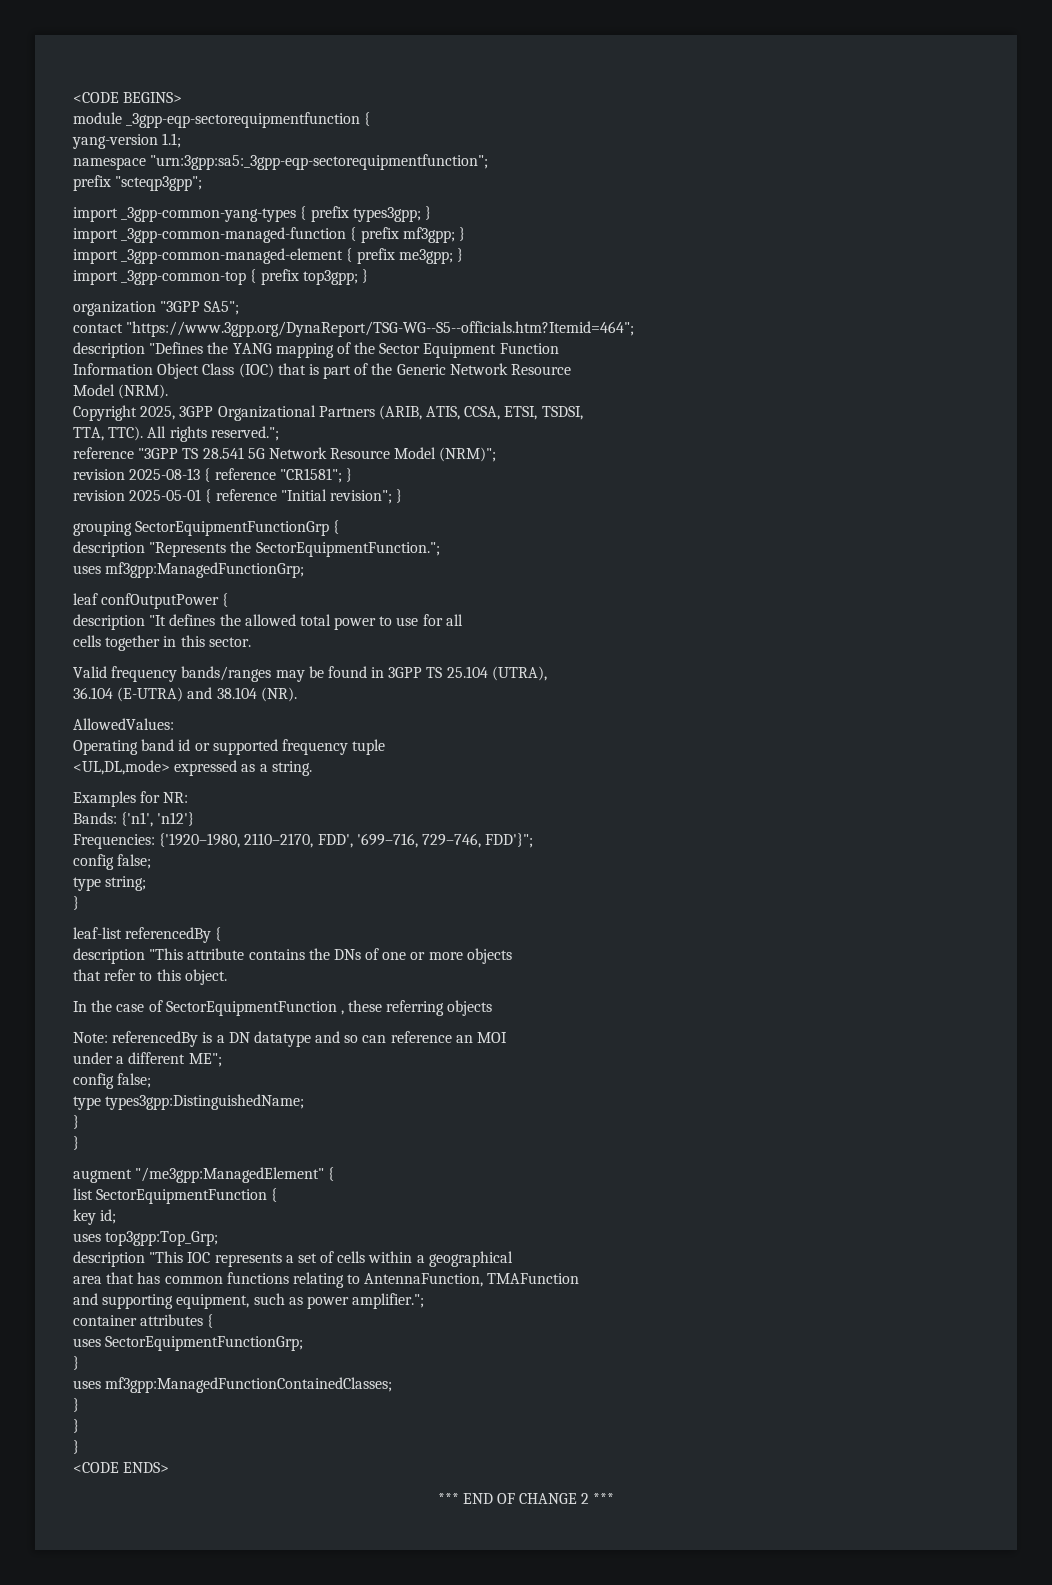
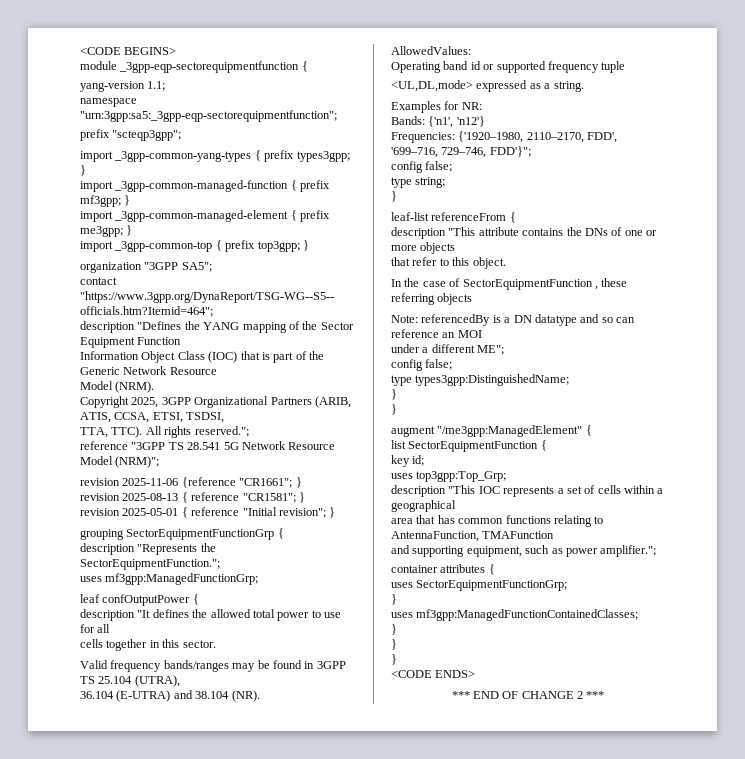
+ revision 2025-11-06 {reference "CR1661"; }
- leaf-list referencedBy {
+ leaf-list referenceFrom {

